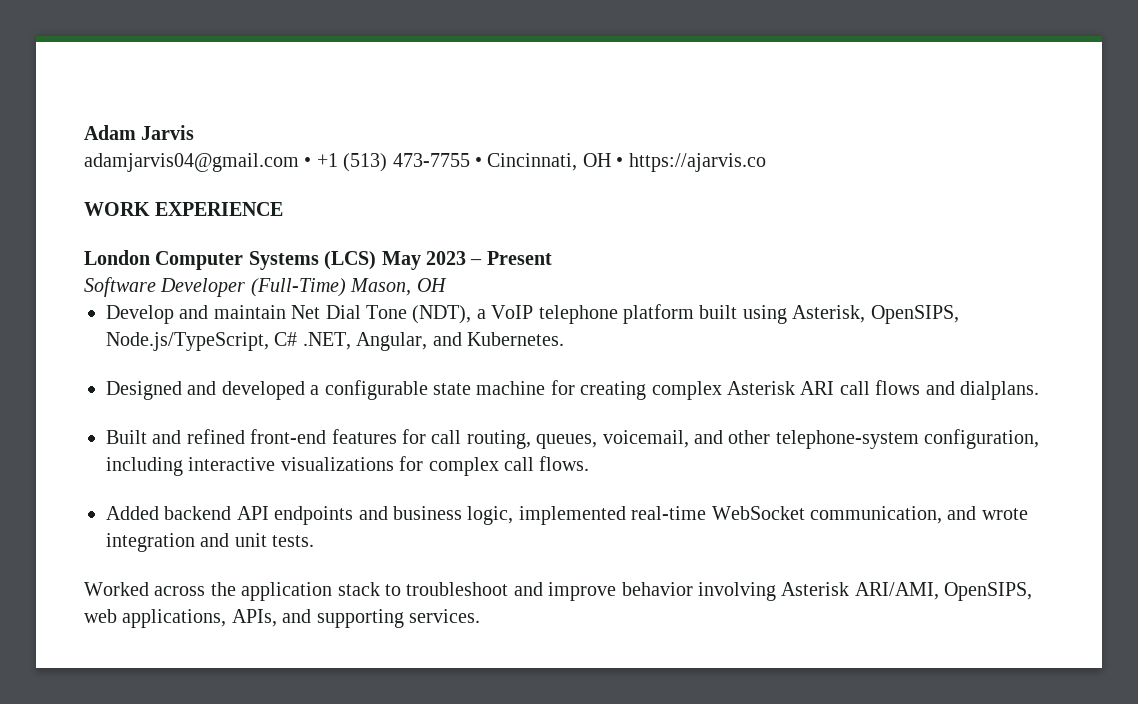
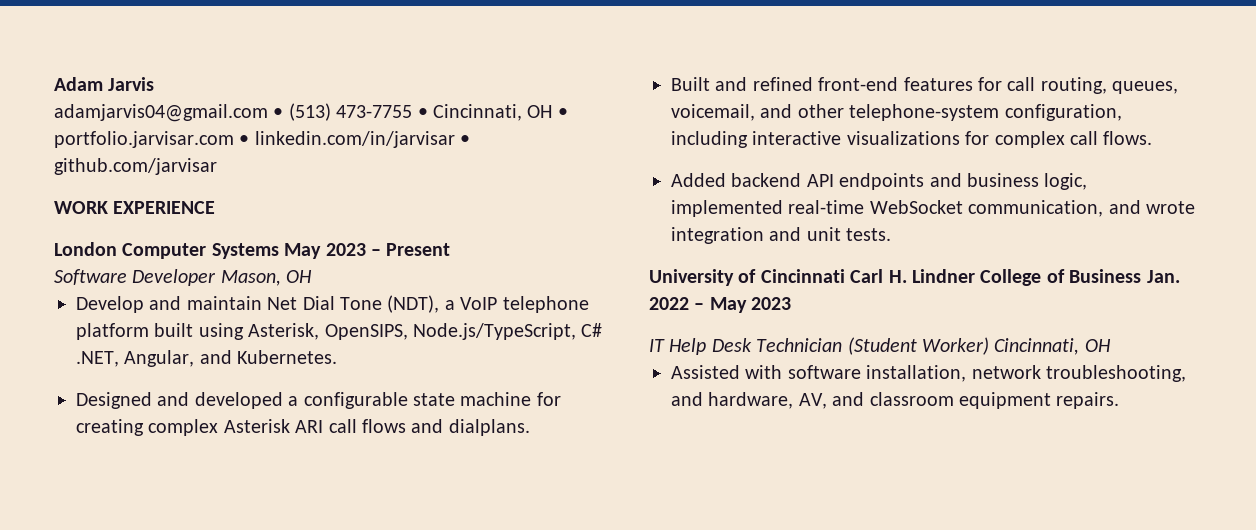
- adamjarvis04@gmail.com • +1 (513) 473-7755 • Cincinnati, OH • https://ajarvis.co
+ adamjarvis04@gmail.com • (513) 473-7755 • Cincinnati, OH • portfolio.jarvisar.com • linkedin.com/in/jarvisar • github.com/jarvisar
- London Computer Systems (LCS) May 2023 – Present
+ London Computer Systems May 2023 – Present
- Software Developer (Full-Time) Mason, OH
+ Software Developer Mason, OH
- Worked across the application stack to troubleshoot and improve behavior involving Asterisk ARI/AMI, OpenSIPS, web applications, APIs, and supporting services.
+ University of Cincinnati Carl H. Lindner College of Business Jan. 2022 – May 2023
+ IT Help Desk Technician (Student Worker) Cincinnati, OH
+ Assisted with software installation, network troubleshooting, and hardware, AV, and classroom equipment repairs.

